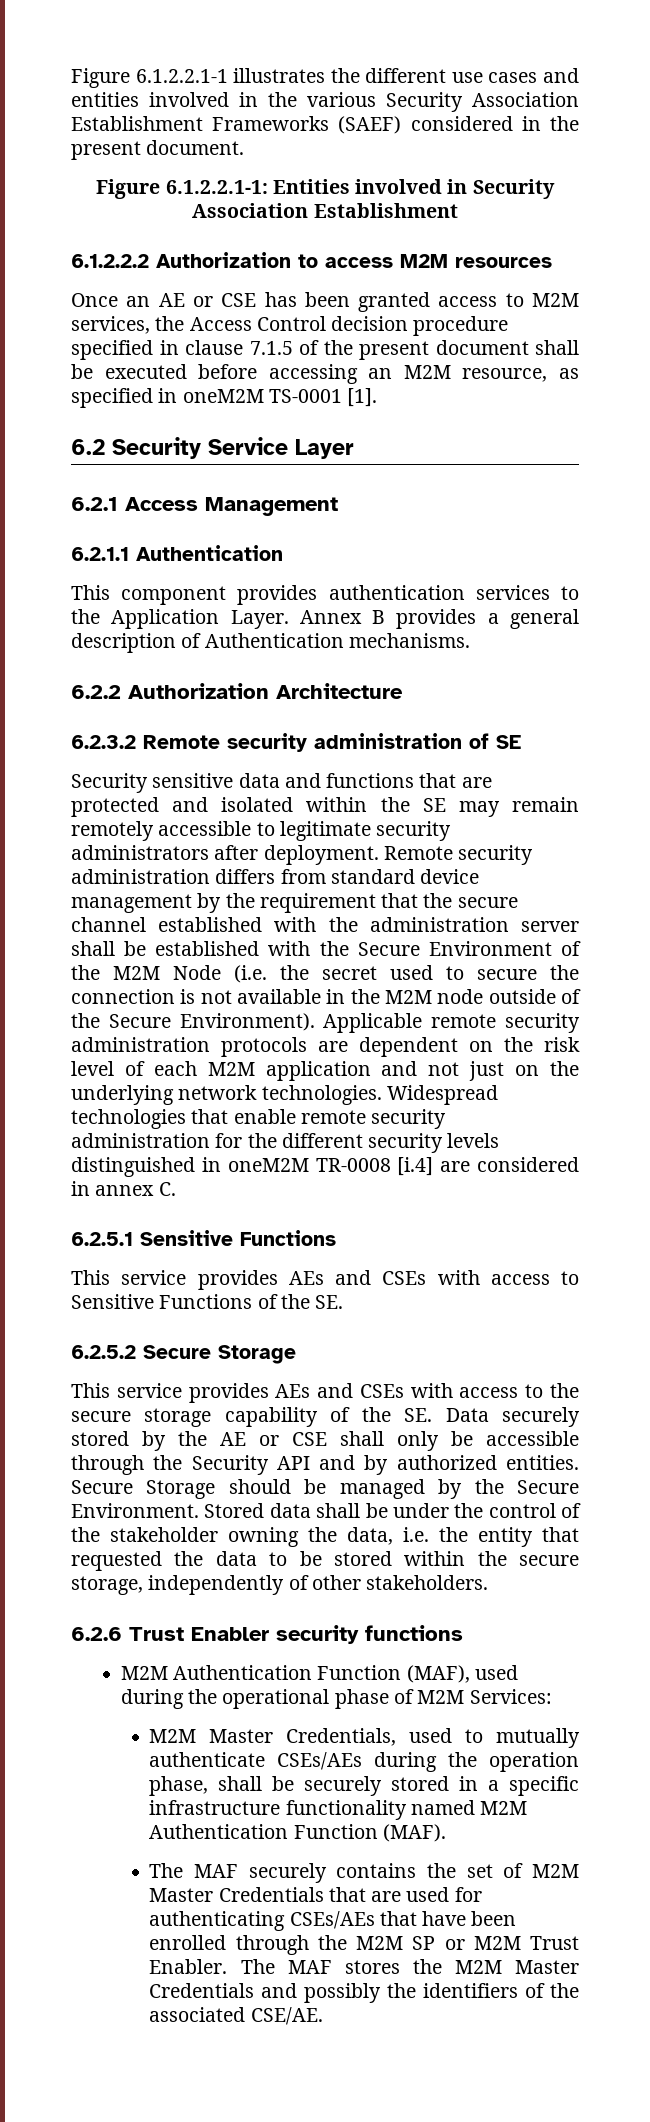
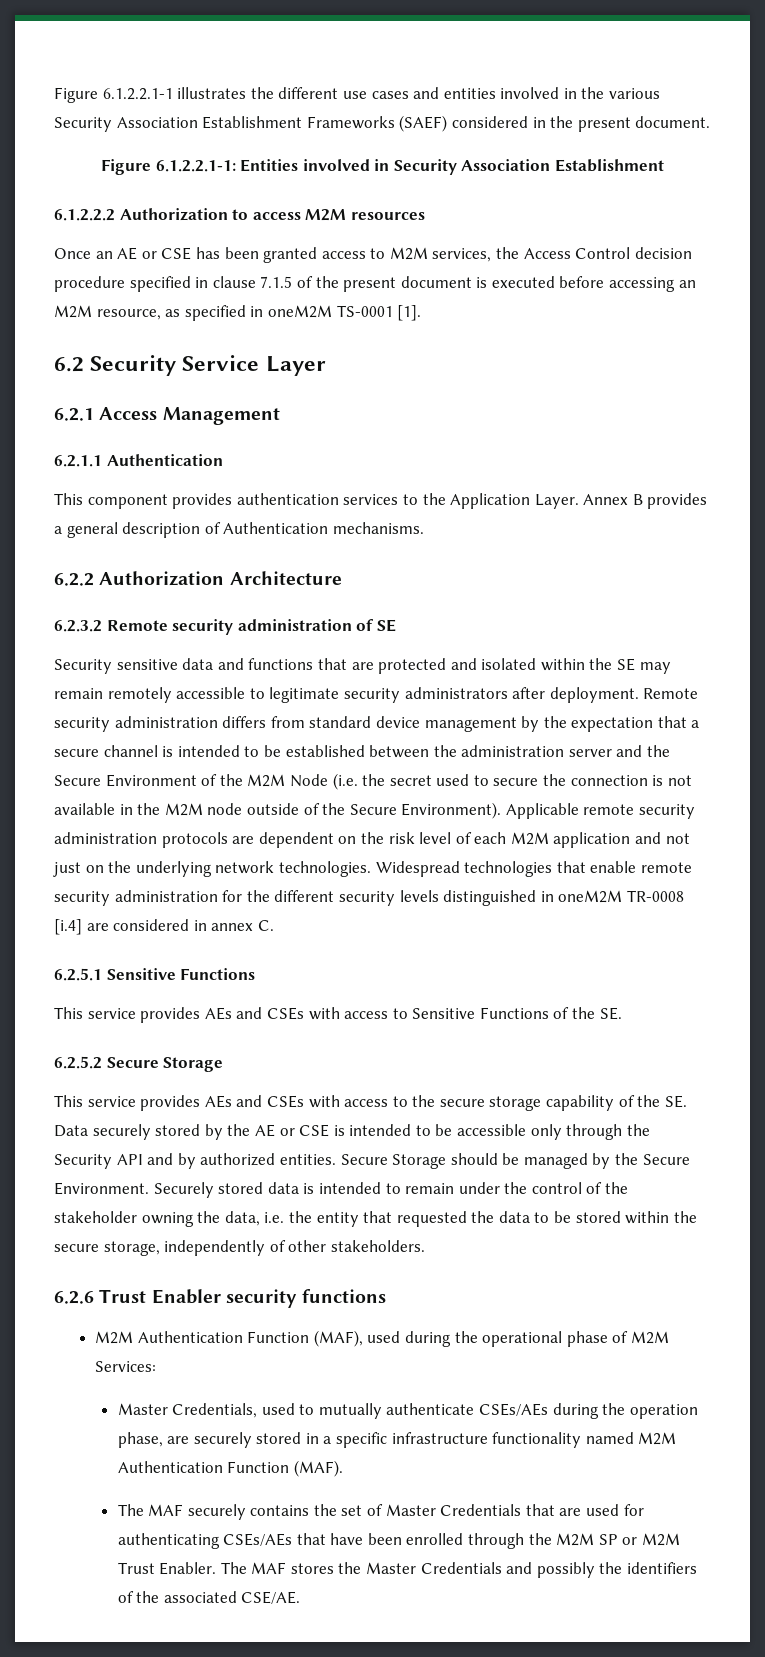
- Once an AE or CSE has been granted access to M2M services, the Access Control decision procedure specified in clause 7.1.5 of the present document shall be executed before accessing an M2M resource, as specified in oneM2M TS-0001 [1].
+ Once an AE or CSE has been granted access to M2M services, the Access Control decision procedure specified in clause 7.1.5 of the present document is executed before accessing an M2M resource, as specified in oneM2M TS-0001 [1].
- Remote security administration differs from standard device management by the requirement that the secure channel established with the administration server shall be established with the Secure Environment of the M2M Node (i.e. the secret used to secure the connection is not available in the M2M node outside of the Secure Environment).
+ Remote security administration differs from standard device management by the expectation that a secure channel is intended to be established between the administration server and the Secure Environment of the M2M Node (i.e. the secret used to secure the connection is not available in the M2M node outside of the Secure Environment).
- This service provides AEs and CSEs with access to the secure storage capability of the SE. Data securely stored by the AE or CSE shall only be accessible through the Security API and by authorized entities.
+ This service provides AEs and CSEs with access to the secure storage capability of the SE. Data securely stored by the AE or CSE is intended to be accessible only through the Security API and by authorized entities.
- Stored data shall be under the control of the stakeholder owning the data, i.e. the entity that requested the data to be stored within the secure storage, independently of other stakeholders.
+ Securely stored data is intended to remain under the control of the stakeholder owning the data, i.e. the entity that requested the data to be stored within the secure storage, independently of other stakeholders.
- M2M Master Credentials, used to mutually authenticate CSEs/AEs during the operation phase, shall be securely stored in a specific infrastructure functionality named M2M Authentication Function (MAF).
+ Master Credentials, used to mutually authenticate CSEs/AEs during the operation phase, are securely stored in a specific infrastructure functionality named M2M Authentication Function (MAF).
- The MAF securely contains the set of M2M Master Credentials that are used for authenticating CSEs/AEs that have been enrolled through the M2M SP or M2M Trust Enabler.
+ The MAF securely contains the set of Master Credentials that are used for authenticating CSEs/AEs that have been enrolled through the M2M SP or M2M Trust Enabler.
- The MAF stores the M2M Master Credentials and possibly the identifiers of the associated CSE/AE.
+ The MAF stores the Master Credentials and possibly the identifiers of the associated CSE/AE.

